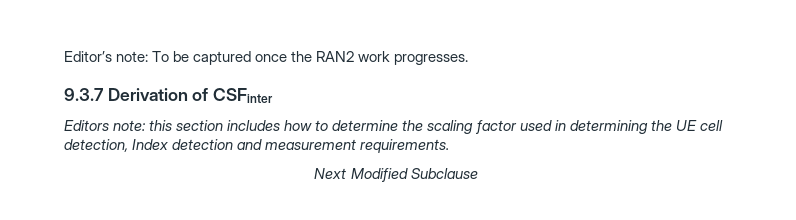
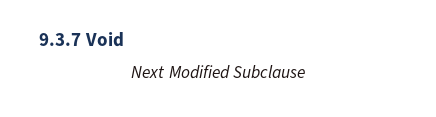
- Editor’s note: To be captured once the RAN2 work progresses.
- 9.3.7 Derivation of CSFinter
- Editors note: this section includes how to determine the scaling factor used in determining the UE cell detection, Index detection and measurement requirements.
+ 9.3.7 Void

